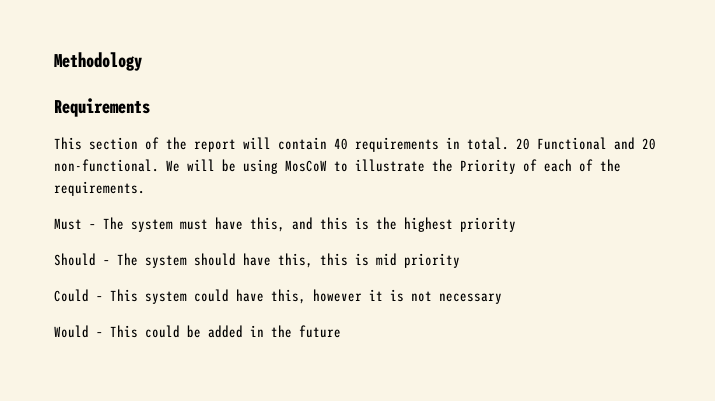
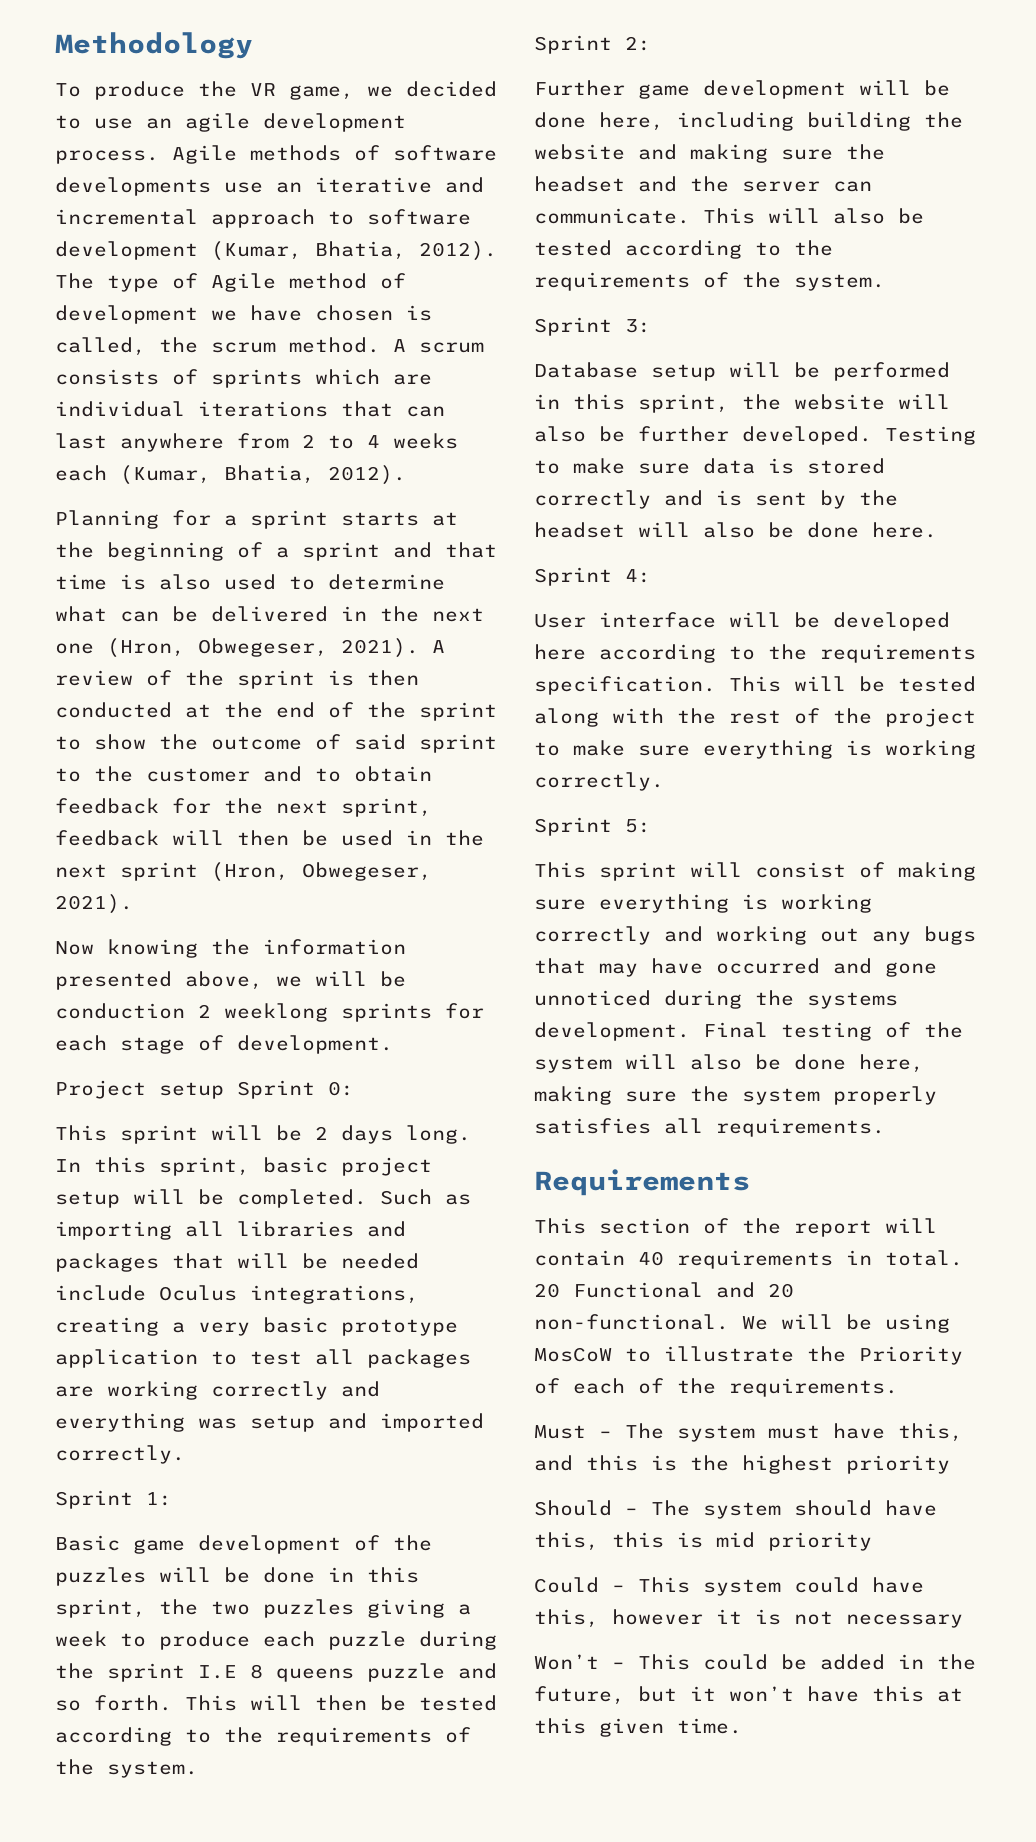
+ To produce the VR game, we decided to use an agile development process. Agile methods of software developments use an iterative and incremental approach to software development (Kumar, Bhatia, 2012). The type of Agile method of development we have chosen is called, the scrum method. A scrum consists of sprints which are individual iterations that can last anywhere from 2 to 4 weeks each (Kumar, Bhatia, 2012).
+ Planning for a sprint starts at the beginning of a sprint and that time is also used to determine what can be delivered in the next one (Hron, Obwegeser, 2021). A review of the sprint is then conducted at the end of the sprint to show the outcome of said sprint to the customer and to obtain feedback for the next sprint, feedback will then be used in the next sprint (Hron, Obwegeser, 2021).
+ Now knowing the information presented above, we will be conduction 2 weeklong sprints for each stage of development.
+ Project setup Sprint 0:
+ This sprint will be 2 days long. In this sprint, basic project setup will be completed. Such as importing all libraries and packages that will be needed include Oculus integrations, creating a very basic prototype application to test all packages are working correctly and everything was setup and imported correctly.
+ Sprint 1:
+ Basic game development of the puzzles will be done in this sprint, the two puzzles giving a week to produce each puzzle during the sprint I.E 8 queens puzzle and so forth. This will then be tested according to the requirements of the system.
+ Sprint 2:
+ Further game development will be done here, including building the website and making sure the headset and the server can communicate. This will also be tested according to the requirements of the system.
+ Sprint 3:
+ Database setup will be performed in this sprint, the website will also be further developed. Testing to make sure data is stored correctly and is sent by the headset will also be done here.
+ Sprint 4:
+ User interface will be developed here according to the requirements specification. This will be tested along with the rest of the project to make sure everything is working correctly.
+ Sprint 5:
+ This sprint will consist of making sure everything is working correctly and working out any bugs that may have occurred and gone unnoticed during the systems development. Final testing of the system will also be done here, making sure the system properly satisfies all requirements.
- Would – This could be added in the future
+ Won’t – This could be added in the future, but it won’t have this at this given time.

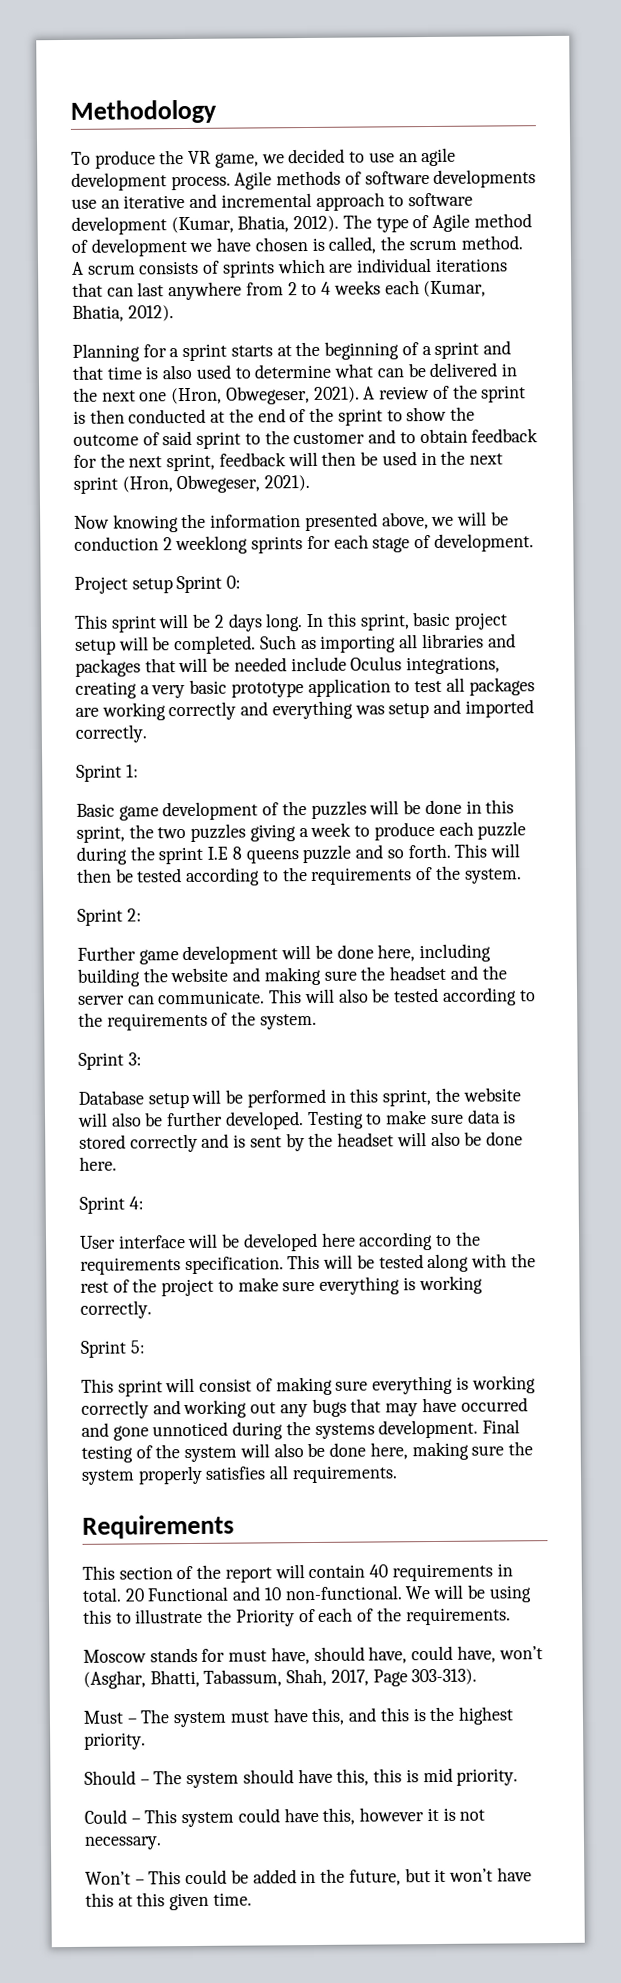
- 20 Functional and 20 non-functional.
+ 20 Functional and 10 non-functional.
- We will be using MosCoW to illustrate the Priority of each of the requirements.
+ We will be using this to illustrate the Priority of each of the requirements.
+ Moscow stands for must have, should have, could have, won’t (Asghar, Bhatti, Tabassum, Shah, 2017, Page 303-313).
- Must – The system must have this, and this is the highest priority
+ Must – The system must have this, and this is the highest priority.
- Should – The system should have this, this is mid priority
+ Should – The system should have this, this is mid priority.
- Could – This system could have this, however it is not necessary
+ Could – This system could have this, however it is not necessary.

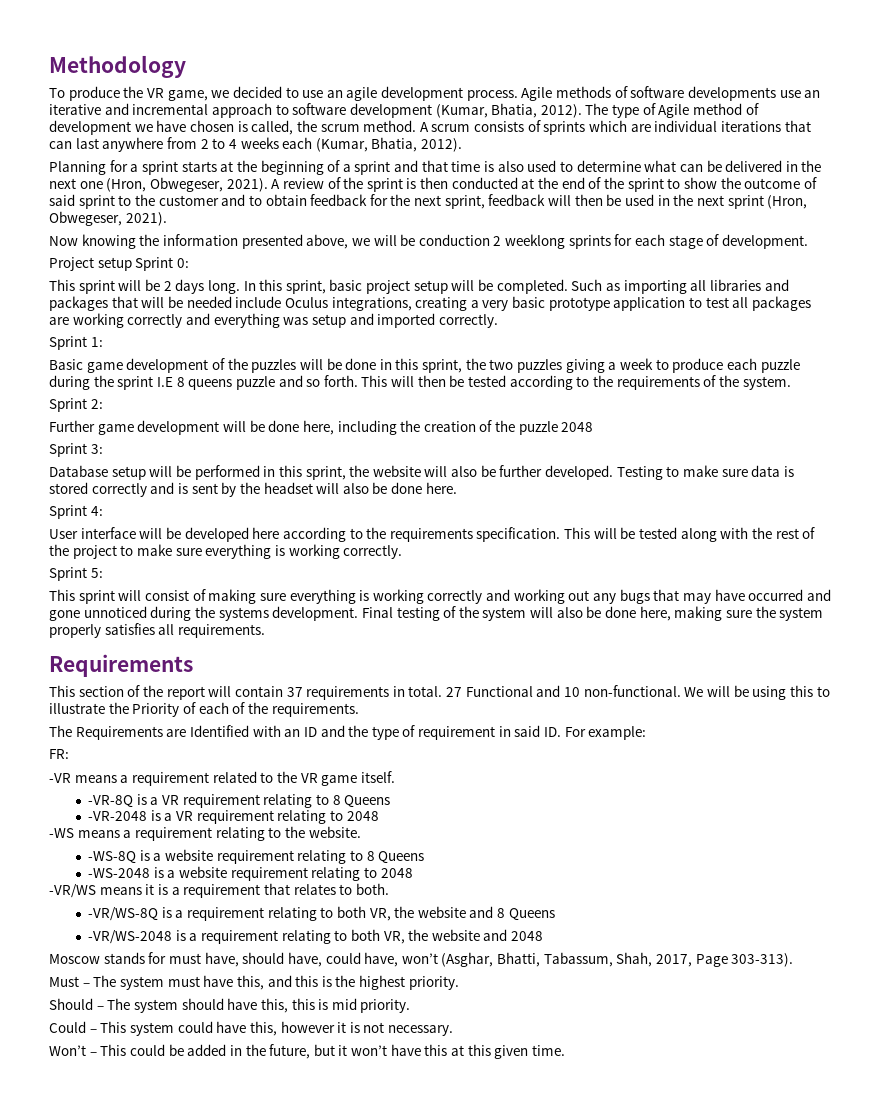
- Further game development will be done here, including building the website and making sure the headset and the server can communicate. This will also be tested according to the requirements of the system.
+ Further game development will be done here, including the creation of the puzzle 2048
- This section of the report will contain 40 requirements in total.
+ This section of the report will contain 37 requirements in total.
- 20 Functional and 10 non-functional.
+ 27 Functional and 10 non-functional.
+ The Requirements are Identified with an ID and the type of requirement in said ID. For example:
+ FR:
+ -VR means a requirement related to the VR game itself.
+ -VR-8Q is a VR requirement relating to 8 Queens
+ -VR-2048 is a VR requirement relating to 2048
+ -WS means a requirement relating to the website.
+ -WS-8Q is a website requirement relating to 8 Queens
+ -WS-2048 is a website requirement relating to 2048
+ -VR/WS means it is a requirement that relates to both.
+ -VR/WS-8Q is a requirement relating to both VR, the website and 8 Queens
+ -VR/WS-2048 is a requirement relating to both VR, the website and 2048

